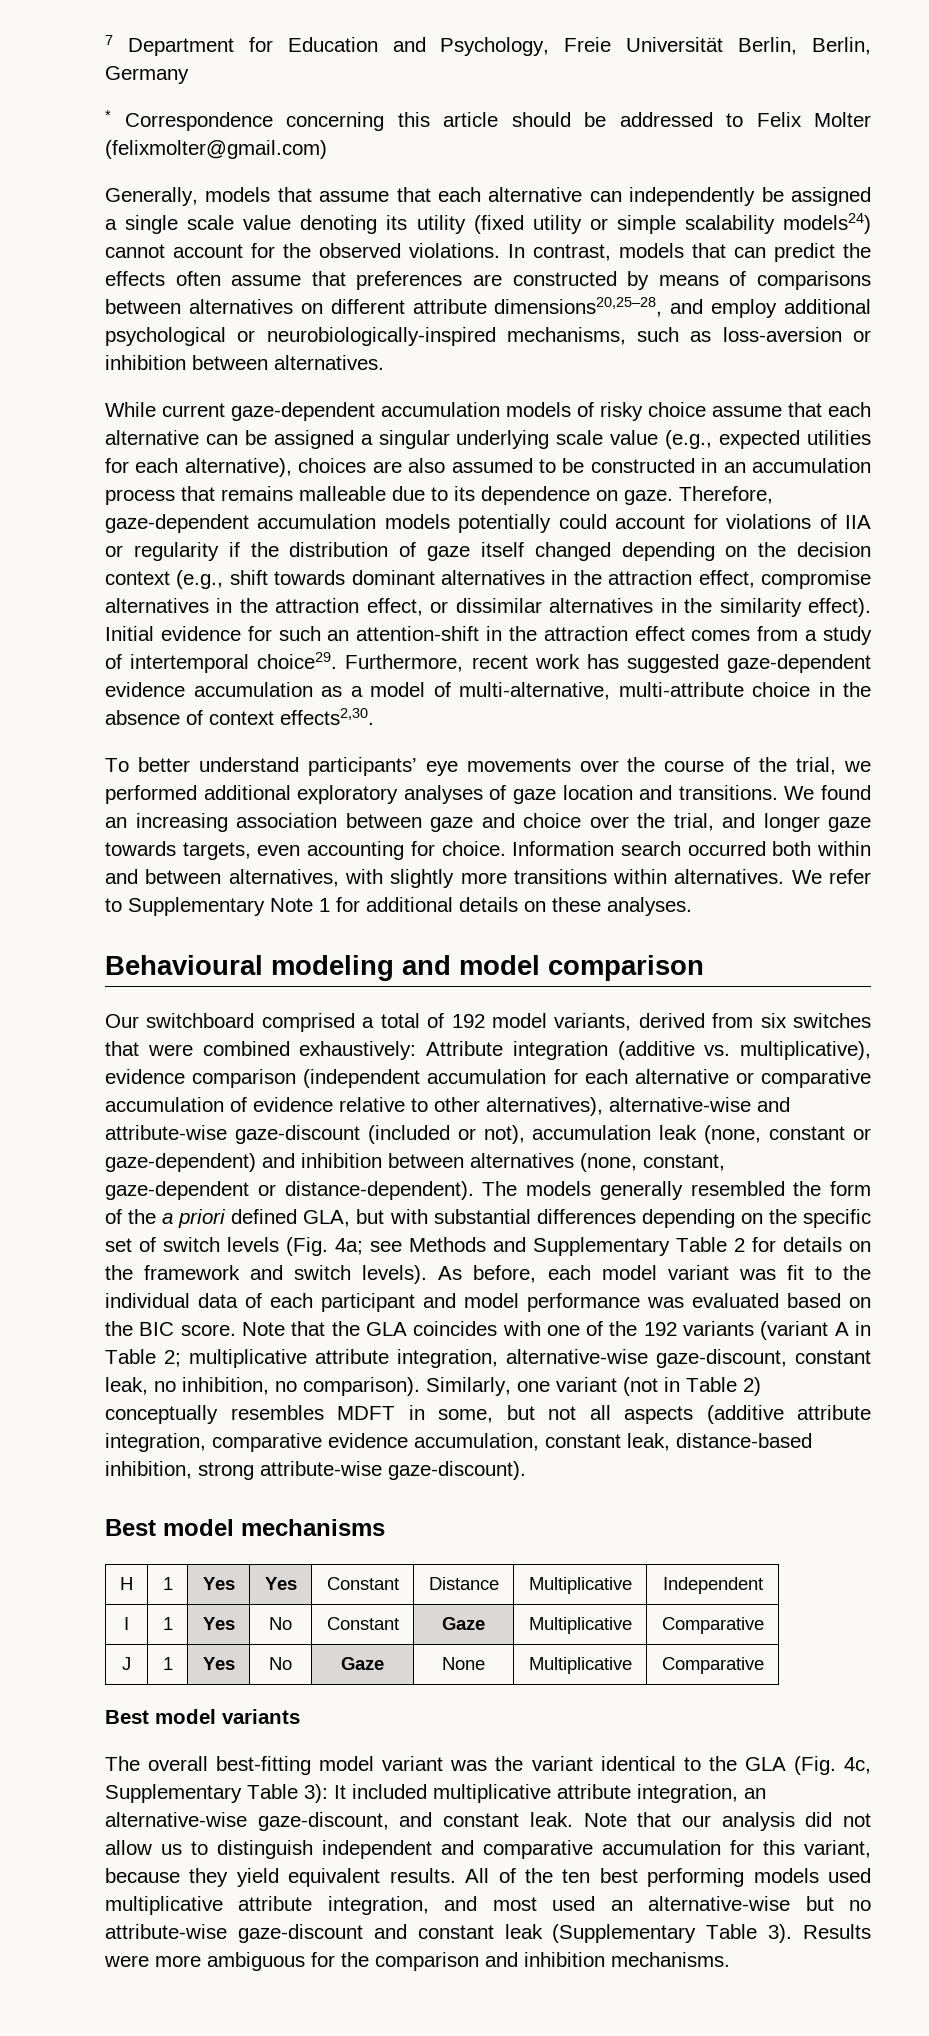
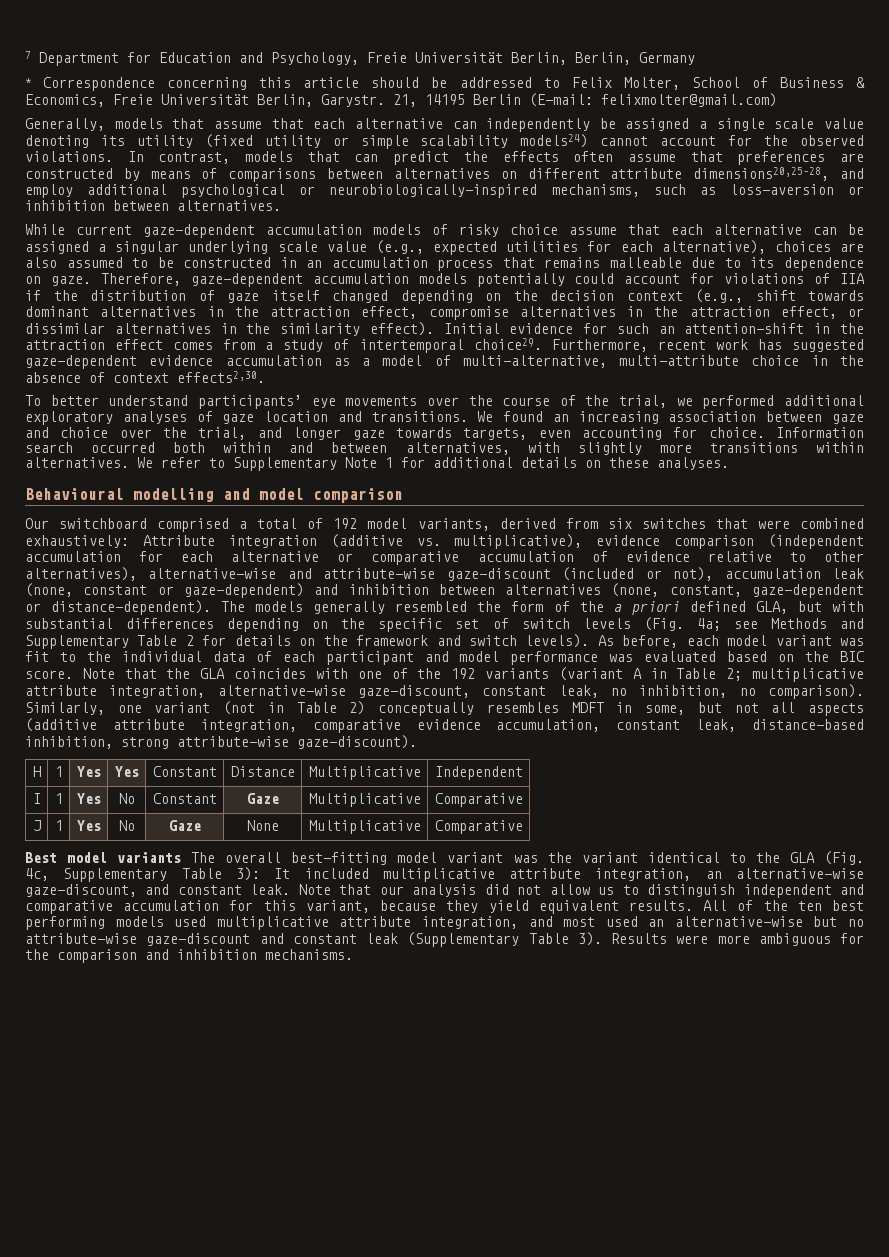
- * Correspondence concerning this article should be addressed to Felix Molter (felixmolter@gmail.com)
+ * Correspondence concerning this article should be addressed to Felix Molter, School of Business & Economics, Freie Universität Berlin, Garystr. 21, 14195 Berlin (E-mail: felixmolter@gmail.com)
- Therefore, gaze-dependent accumulation models potentially could account for violations of IIA or regularity if the distribution of gaze itself changed depending on the decision context (e.g., shift towards dominant alternatives in the attraction effect, compromise alternatives in the attraction effect, or dissimilar alternatives in the similarity effect).
+ Therefore, gaze-dependent accumulation models potentially could account for violations of IIA if the distribution of gaze itself changed depending on the decision context (e.g., shift towards dominant alternatives in the attraction effect, compromise alternatives in the attraction effect, or dissimilar alternatives in the similarity effect).
- Behavioural modeling and model comparison
+ Behavioural modelling and model comparison
- Best model mechanisms
- Best model variants
- The overall best-fitting model variant was the variant identical to the GLA (Fig. 4c, Supplementary Table 3): It included multiplicative attribute integration, an alternative-wise gaze-discount, and constant leak.
+ Best model variants The overall best-fitting model variant was the variant identical to the GLA (Fig. 4c, Supplementary Table 3): It included multiplicative attribute integration, an alternative-wise gaze-discount, and constant leak.

